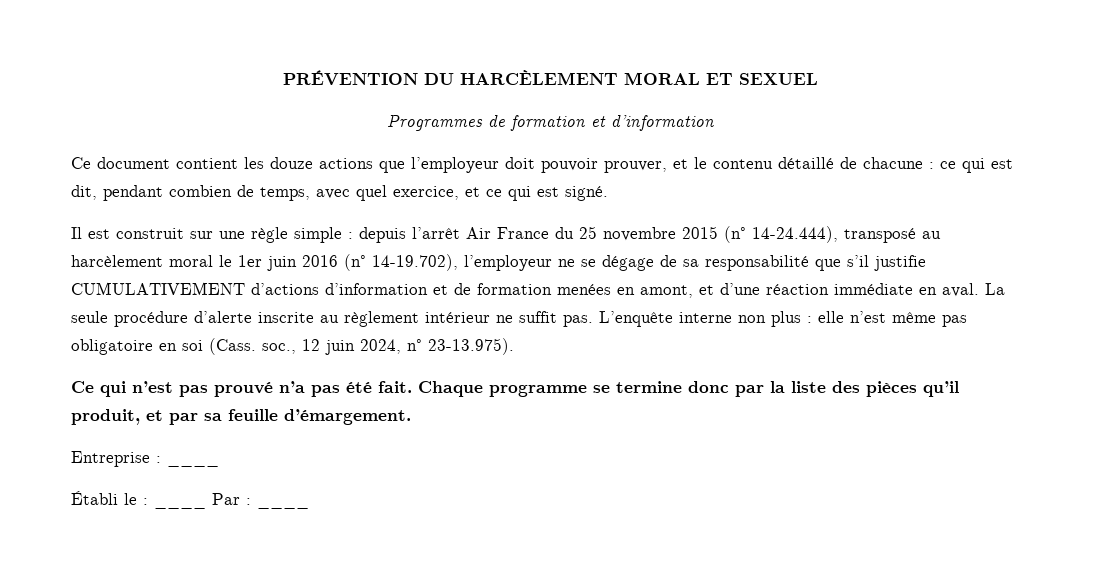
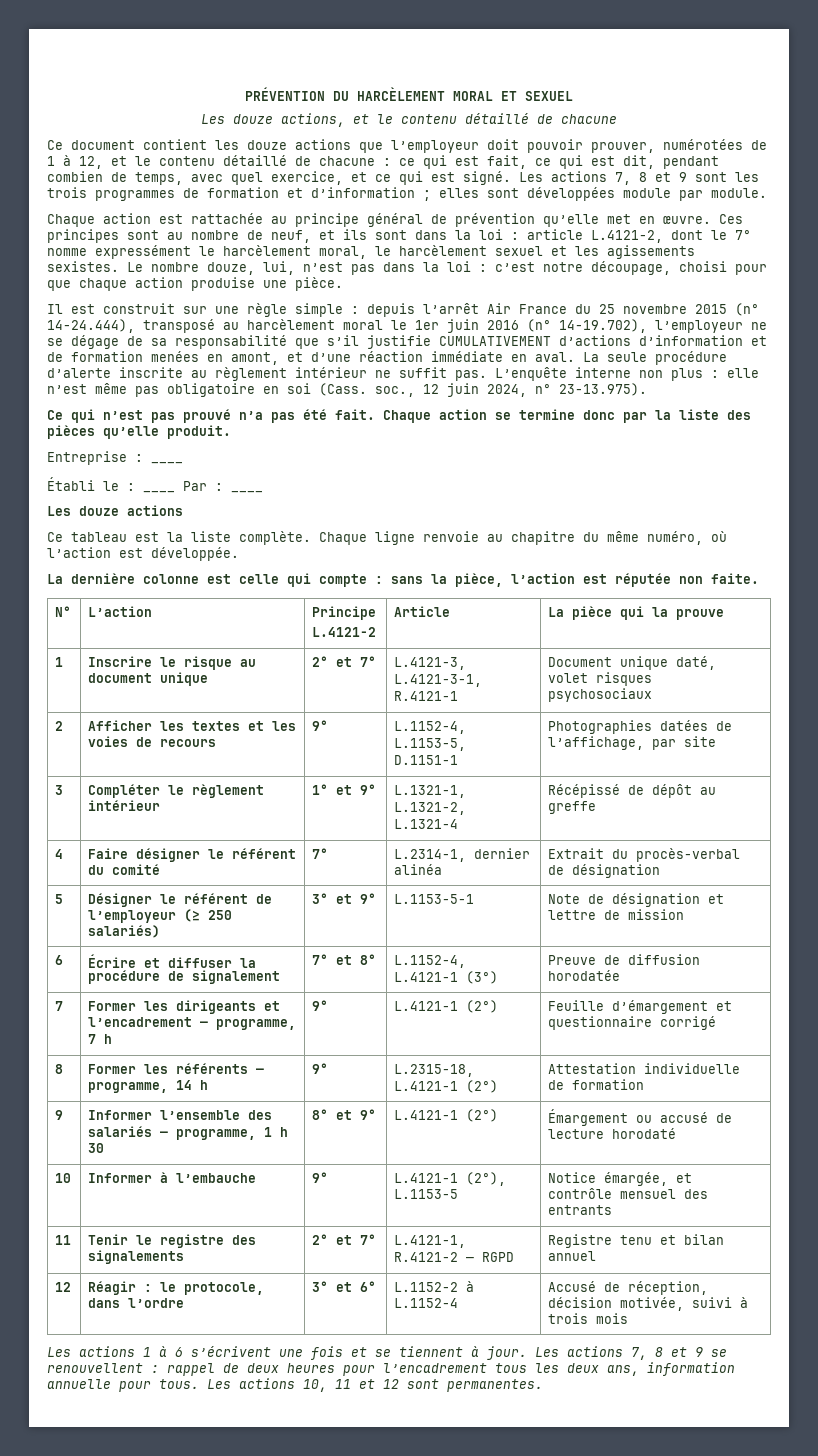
- Programmes de formation et d’information
+ Les douze actions, et le contenu détaillé de chacune
- Ce document contient les douze actions que l’employeur doit pouvoir prouver, et le contenu détaillé de chacune : ce qui est dit, pendant combien de temps, avec quel exercice, et ce qui est signé.
+ Ce document contient les douze actions que l’employeur doit pouvoir prouver, numérotées de 1 à 12, et le contenu détaillé de chacune : ce qui est fait, ce qui est dit, pendant combien de temps, avec quel exercice, et ce qui est signé. Les actions 7, 8 et 9 sont les trois programmes de formation et d’information ; elles sont développées module par module.
+ Chaque action est rattachée au principe général de prévention qu’elle met en œuvre. Ces principes sont au nombre de neuf, et ils sont dans la loi : article L.4121-2, dont le 7° nomme expressément le harcèlement moral, le harcèlement sexuel et les agissements sexistes. Le nombre douze, lui, n’est pas dans la loi : c’est notre découpage, choisi pour que chaque action produise une pièce.
- Chaque programme se termine donc par la liste des pièces qu’il produit, et par sa feuille d’émargement.
+ Chaque action se termine donc par la liste des pièces qu’elle produit.
+ Les douze actions
+ Ce tableau est la liste complète. Chaque ligne renvoie au chapitre du même numéro, où l’action est développée.
+ La dernière colonne est celle qui compte : sans la pièce, l’action est réputée non faite.
+ N° | L’action | Principe
+ L.4121-2 | Article | La pièce qui la prouve
+ 1 | Inscrire le risque au document unique | 2° et 7° | L.4121-3, L.4121-3-1, R.4121-1 | Document unique daté, volet risques psychosociaux
+ 2 | Afficher les textes et les voies de recours | 9° | L.1152-4, L.1153-5, D.1151-1 | Photographies datées de l’affichage, par site
+ 3 | Compléter le règlement intérieur | 1° et 9° | L.1321-1, L.1321-2, L.1321-4 | Récépissé de dépôt au greffe
+ 4 | Faire désigner le référent du comité | 7° | L.2314-1, dernier alinéa | Extrait du procès-verbal de désignation
+ 5 | Désigner le référent de l’employeur (≥ 250 salariés) | 3° et 9° | L.1153-5-1 | Note de désignation et lettre de mission
+ 6 | Écrire et diffuser la procédure de signalement | 7° et 8° | L.1152-4, L.4121-1 (3°) | Preuve de diffusion horodatée
+ 7 | Former les dirigeants et l’encadrement — programme, 7 h | 9° | L.4121-1 (2°) | Feuille d’émargement et questionnaire corrigé
+ 8 | Former les référents — programme, 14 h | 9° | L.2315-18, L.4121-1 (2°) | Attestation individuelle de formation
+ 9 | Informer l’ensemble des salariés — programme, 1 h 30 | 8° et 9° | L.4121-1 (2°) | Émargement ou accusé de lecture horodaté
+ 10 | Informer à l’embauche | 9° | L.4121-1 (2°), L.1153-5 | Notice émargée, et contrôle mensuel des entrants
+ 11 | Tenir le registre des signalements | 2° et 7° | L.4121-1, R.4121-2 — RGPD | Registre tenu et bilan annuel
+ 12 | Réagir : le protocole, dans l’ordre | 3° et 6° | L.1152-2 à L.1152-4 | Accusé de réception, décision motivée, suivi à trois mois
+ Les actions 1 à 6 s’écrivent une fois et se tiennent à jour. Les actions 7, 8 et 9 se renouvellent : rappel de deux heures pour l’encadrement tous les deux ans, information annuelle pour tous. Les actions 10, 11 et 12 sont permanentes.

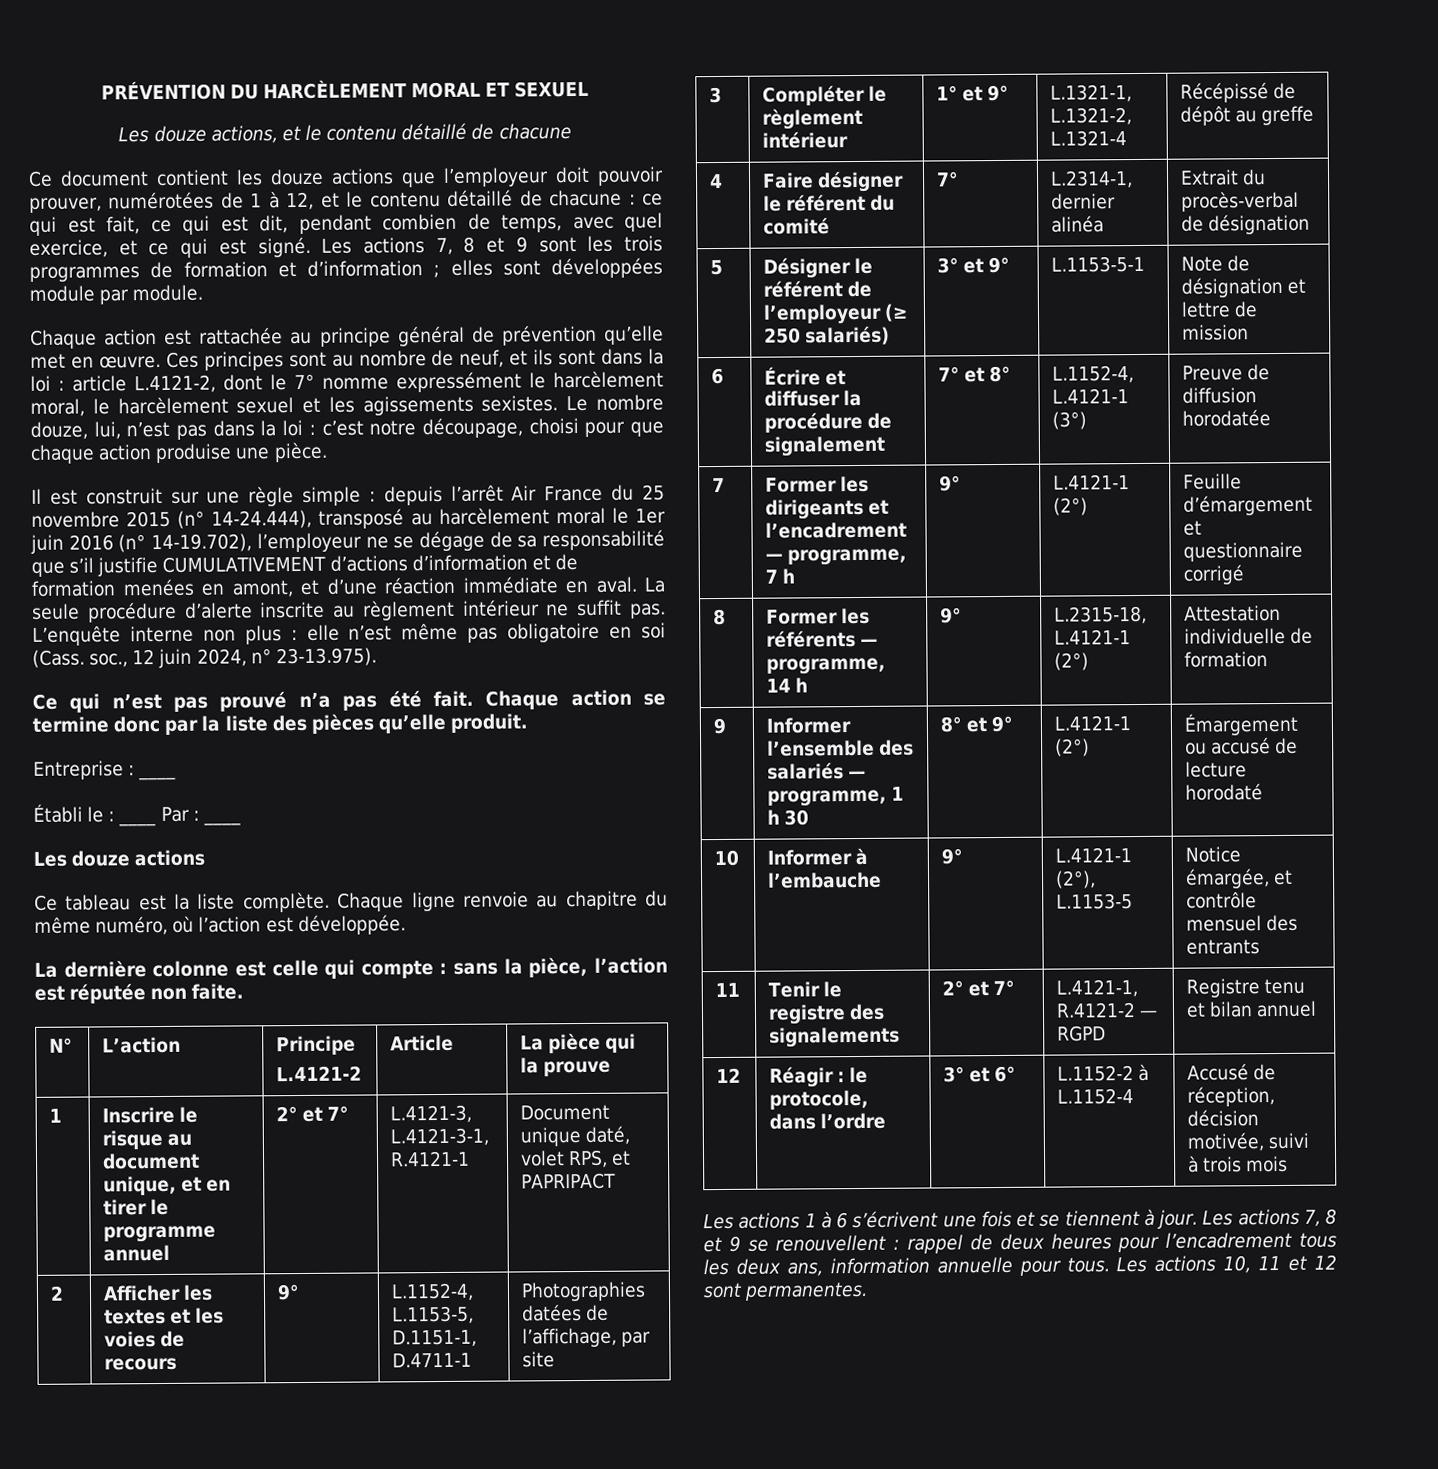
- 1 | Inscrire le risque au document unique | 2° et 7° | L.4121-3, L.4121-3-1, R.4121-1 | Document unique daté, volet risques psychosociaux
+ 1 | Inscrire le risque au document unique, et en tirer le programme annuel | 2° et 7° | L.4121-3, L.4121-3-1, R.4121-1 | Document unique daté, volet RPS, et PAPRIPACT
- 2 | Afficher les textes et les voies de recours | 9° | L.1152-4, L.1153-5, D.1151-1 | Photographies datées de l’affichage, par site
+ 2 | Afficher les textes et les voies de recours | 9° | L.1152-4, L.1153-5, D.1151-1, D.4711-1 | Photographies datées de l’affichage, par site

